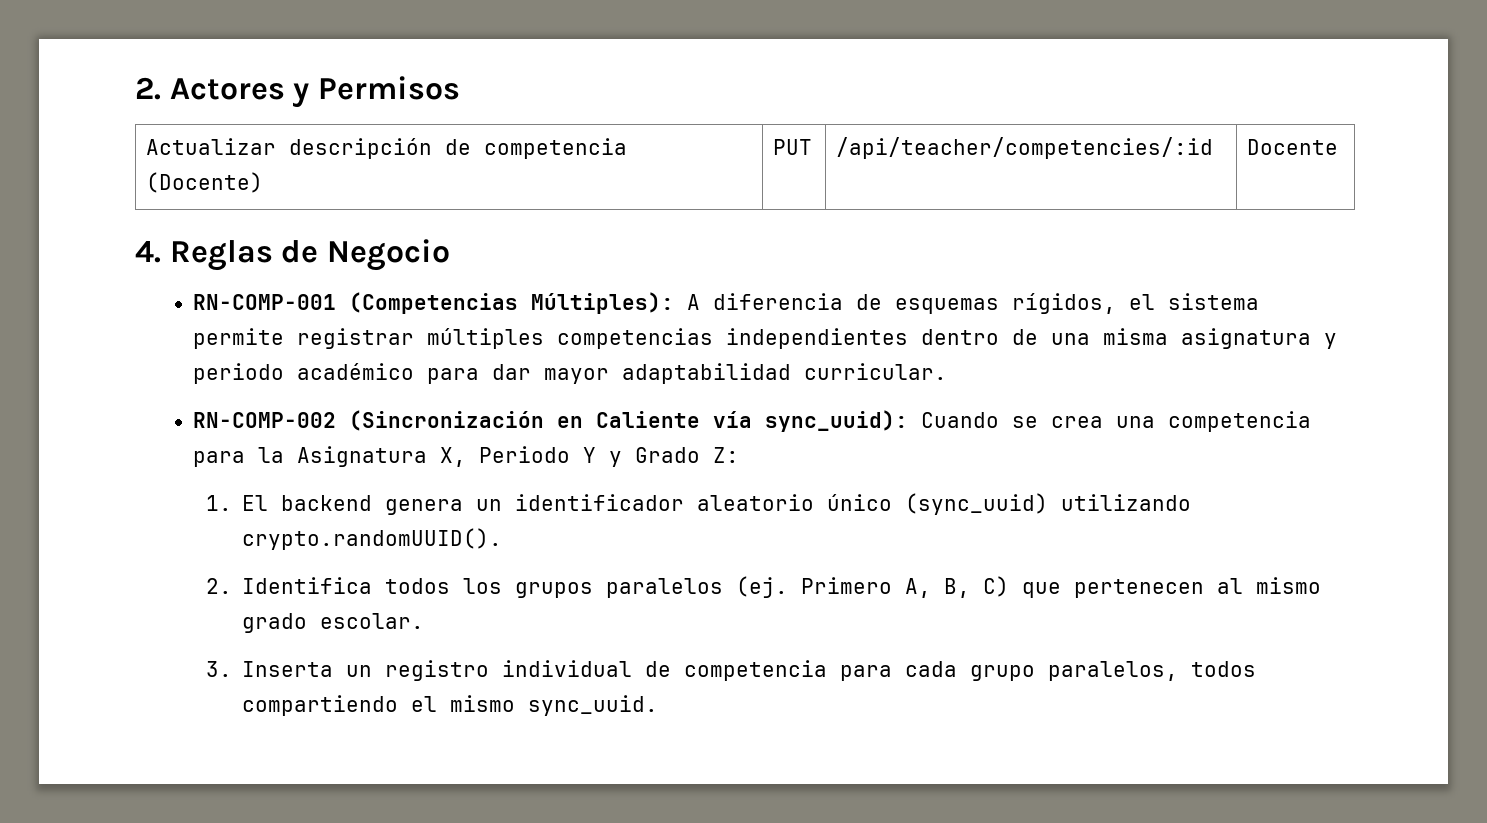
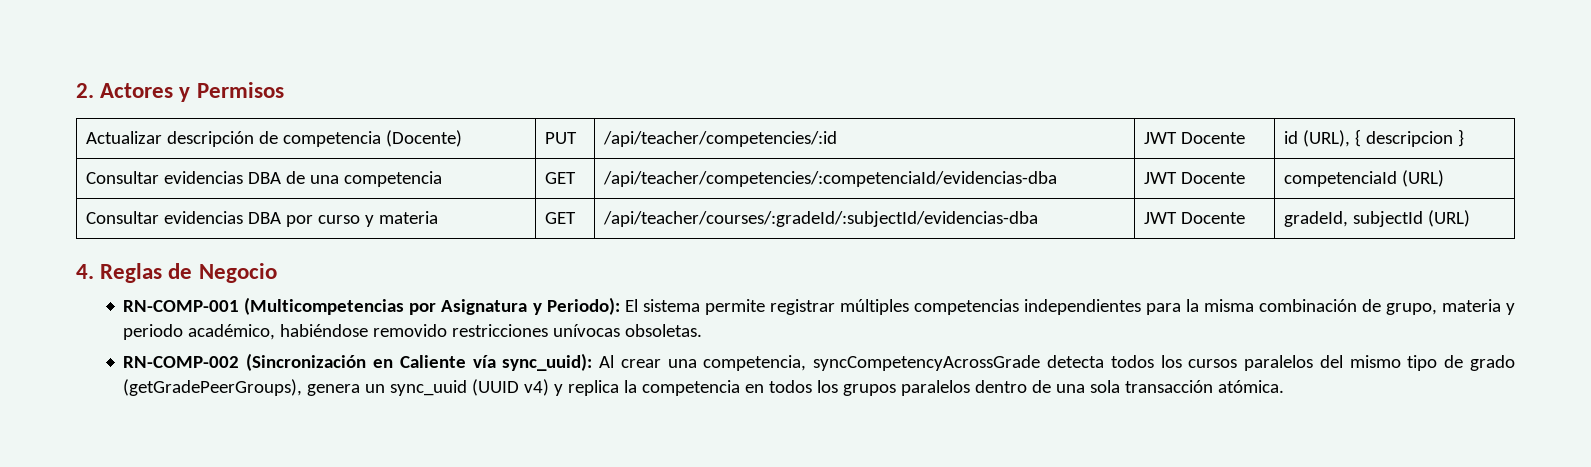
- Actualizar descripción de competencia (Docente) | PUT | /api/teacher/competencies/:id | Docente
+ Actualizar descripción de competencia (Docente) | PUT | /api/teacher/competencies/:id | JWT Docente | id (URL), { descripcion }
+ Consultar evidencias DBA de una competencia | GET | /api/teacher/competencies/:competenciaId/evidencias-dba | JWT Docente | competenciaId (URL)
+ Consultar evidencias DBA por curso y materia | GET | /api/teacher/courses/:gradeId/:subjectId/evidencias-dba | JWT Docente | gradeId, subjectId (URL)
- RN-COMP-001 (Competencias Múltiples): A diferencia de esquemas rígidos, el sistema permite registrar múltiples competencias independientes dentro de una misma asignatura y periodo académico para dar mayor adaptabilidad curricular.
+ RN-COMP-001 (Multicompetencias por Asignatura y Periodo): El sistema permite registrar múltiples competencias independientes para la misma combinación de grupo, materia y periodo académico, habiéndose removido restricciones unívocas obsoletas.
- RN-COMP-002 (Sincronización en Caliente vía sync_uuid): Cuando se crea una competencia para la Asignatura X, Periodo Y y Grado Z:
- 1. El backend genera un identificador aleatorio único (sync_uuid) utilizando crypto.randomUUID().
- 2. Identifica todos los grupos paralelos (ej. Primero A, B, C) que pertenecen al mismo grado escolar.
- 3. Inserta un registro individual de competencia para cada grupo paralelos, todos compartiendo el mismo sync_uuid.
+ RN-COMP-002 (Sincronización en Caliente vía sync_uuid): Al crear una competencia, syncCompetencyAcrossGrade detecta todos los cursos paralelos del mismo tipo de grado (getGradePeerGroups), genera un sync_uuid (UUID v4) y replica la competencia en todos los grupos paralelos dentro de una sola transacción atómica.

